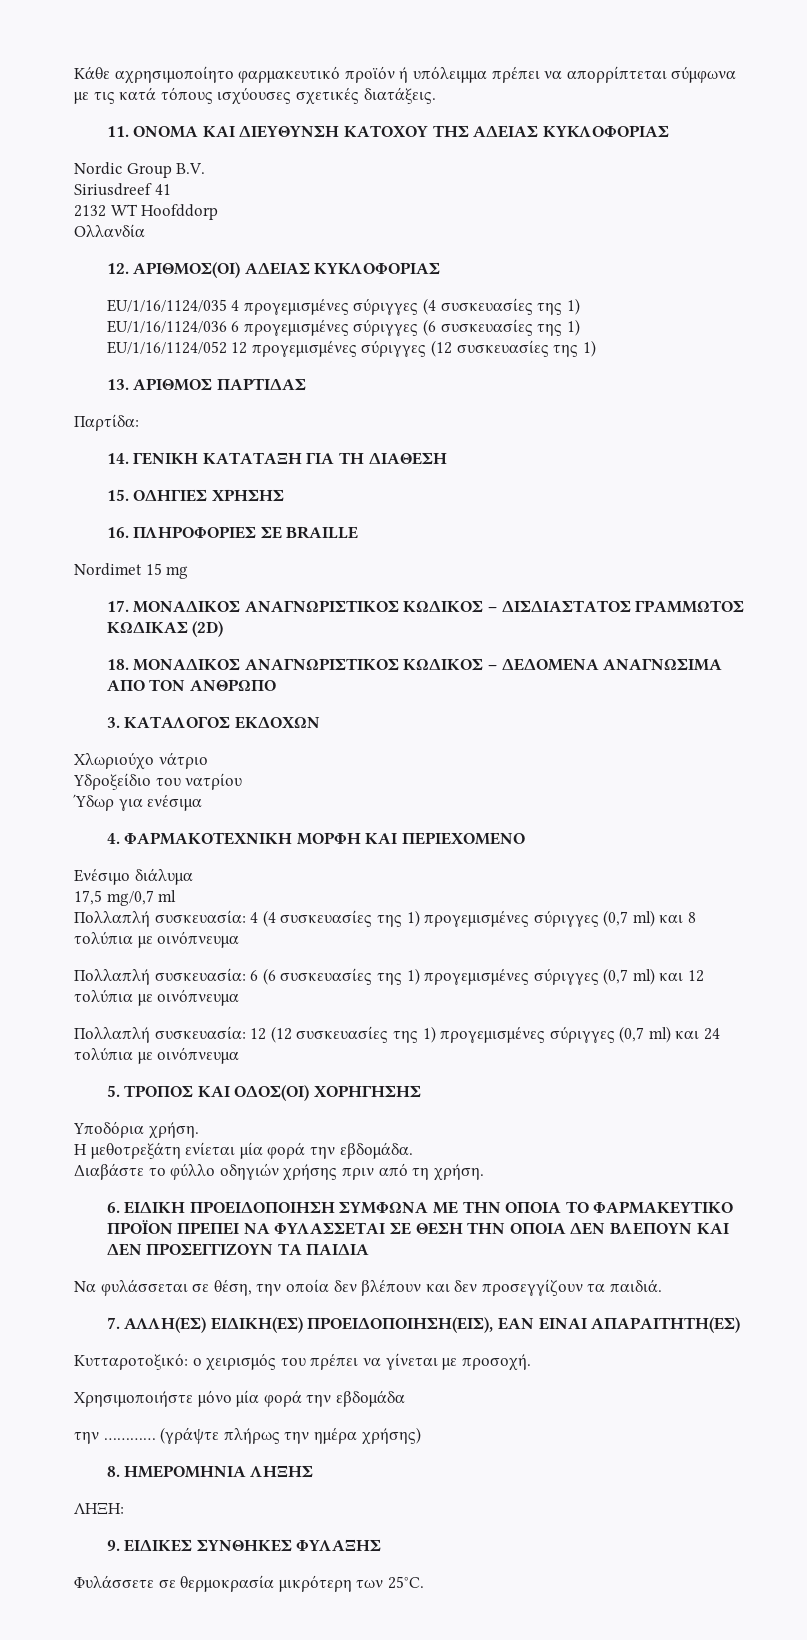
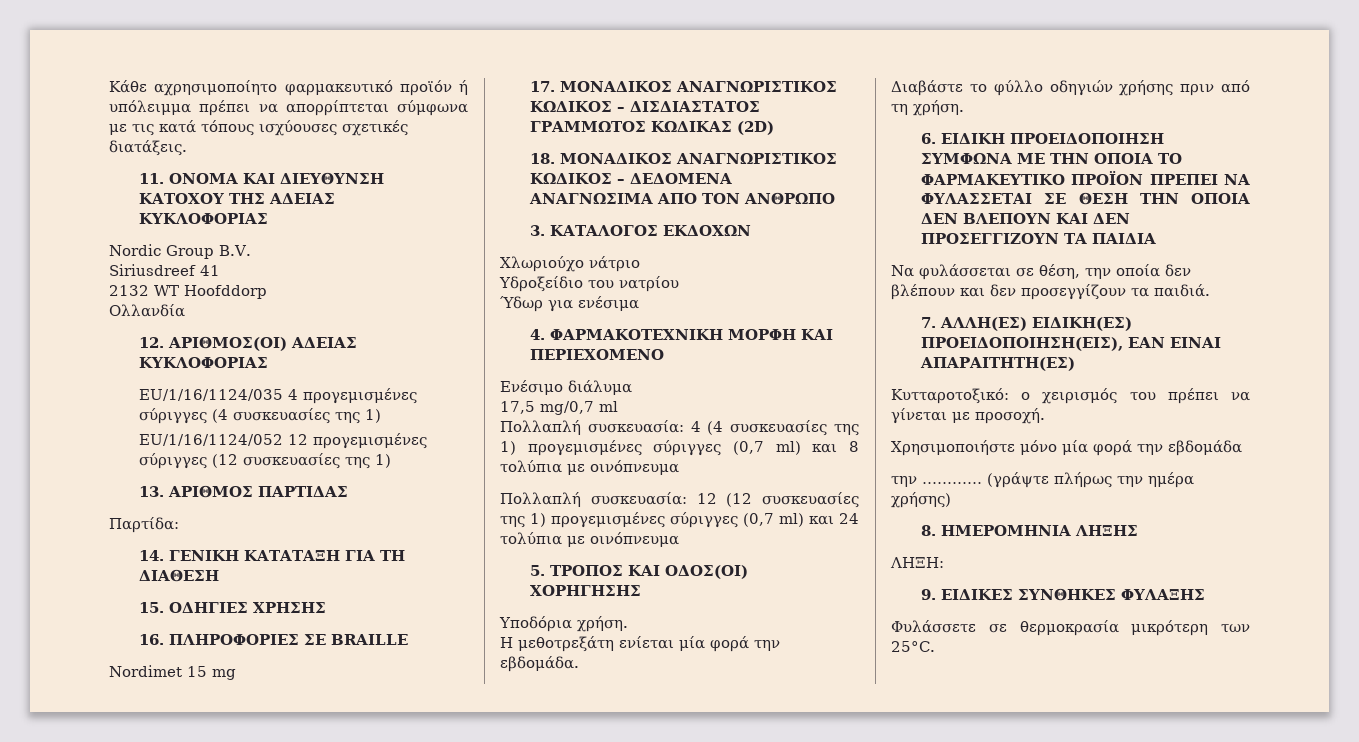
- EU/1/16/1124/036 6 προγεμισμένες σύριγγες (6 συσκευασίες της 1)
- Πολλαπλή συσκευασία: 6 (6 συσκευασίες της 1) προγεμισμένες σύριγγες (0,7 ml) και 12 τολύπια με οινόπνευμα

